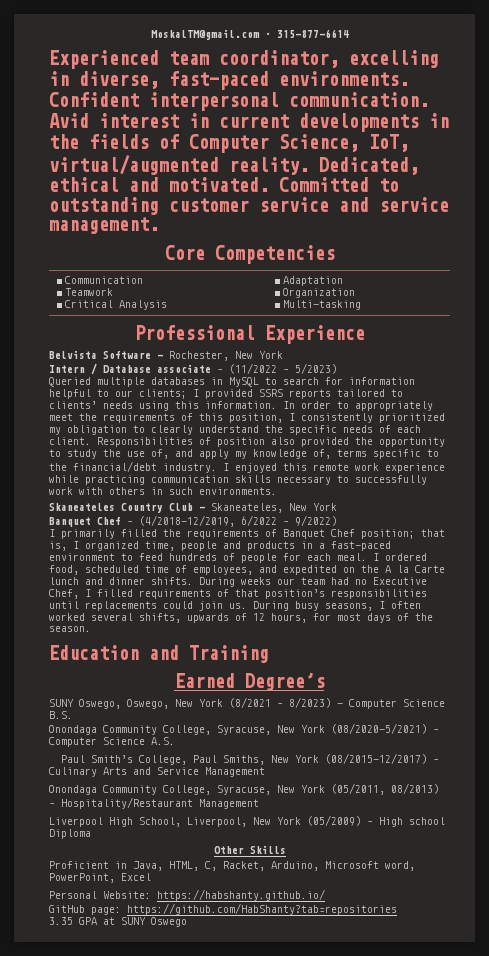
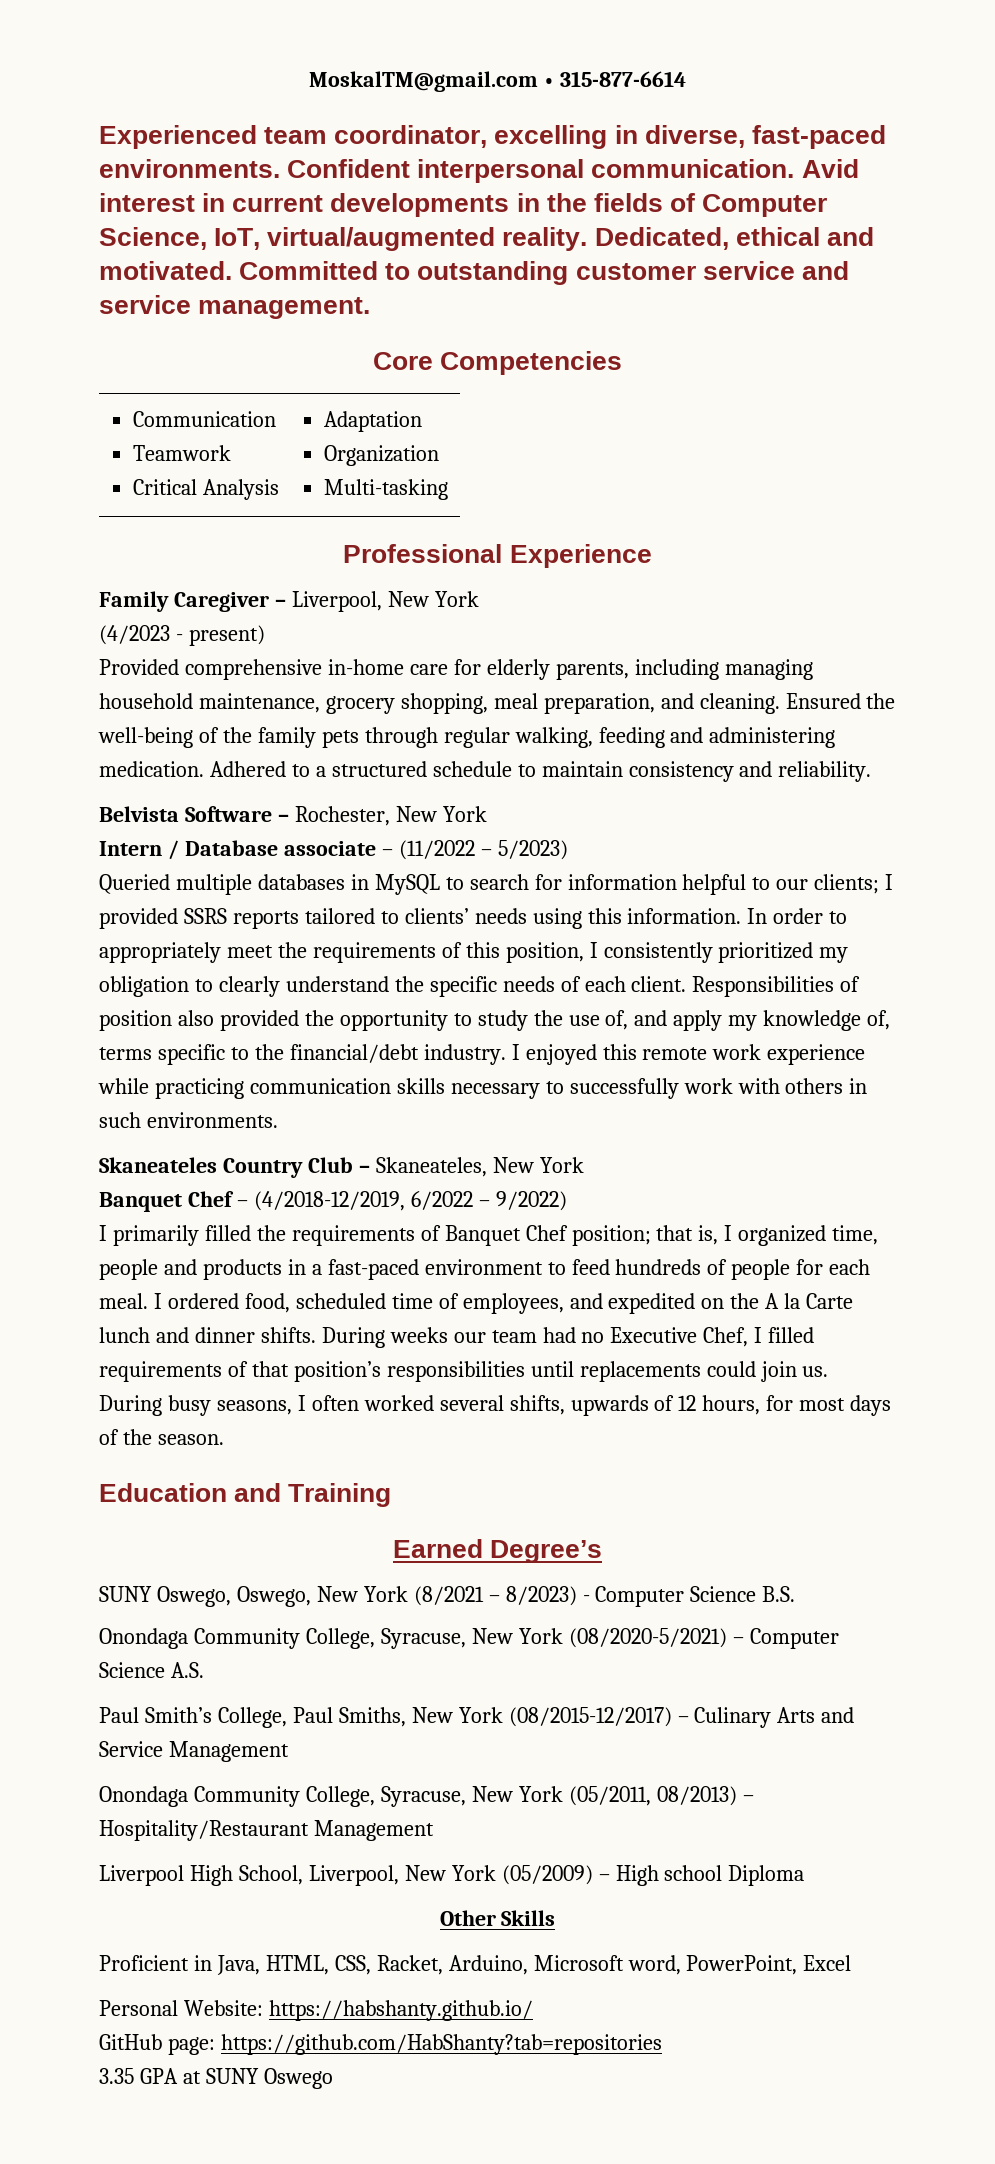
+ Family Caregiver – Liverpool, New York
+ (4/2023 - present)
+ Provided comprehensive in-home care for elderly parents, including managing household maintenance, grocery shopping, meal preparation, and cleaning. Ensured the well-being of the family pets through regular walking, feeding and administering medication. Adhered to a structured schedule to maintain consistency and reliability.
- Proficient in Java, HTML, C, Racket, Arduino, Microsoft word, PowerPoint, Excel
+ Proficient in Java, HTML, CSS, Racket, Arduino, Microsoft word, PowerPoint, Excel

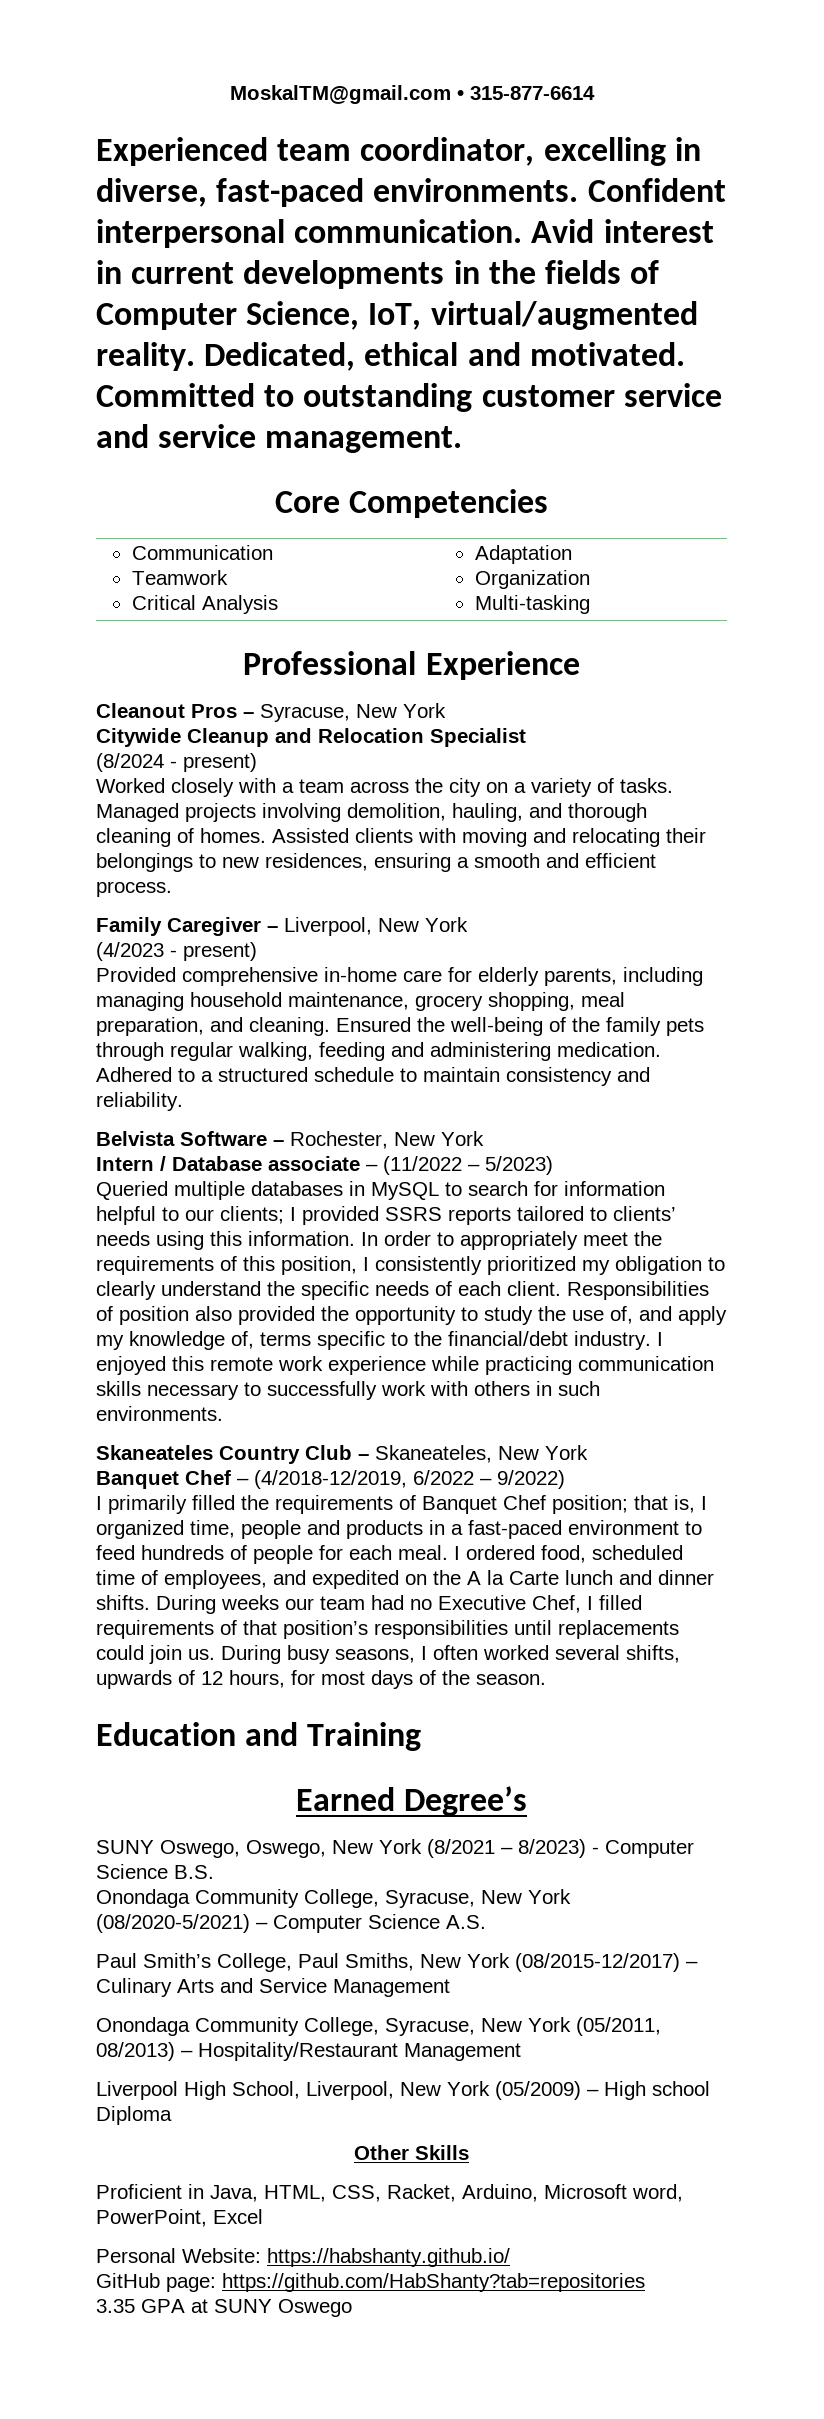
+ Cleanout Pros – Syracuse, New York
+ Citywide Cleanup and Relocation Specialist
+ (8/2024 - present)
+ Worked closely with a team across the city on a variety of tasks. Managed projects involving demolition, hauling, and thorough cleaning of homes. Assisted clients with moving and relocating their belongings to new residences, ensuring a smooth and efficient process.

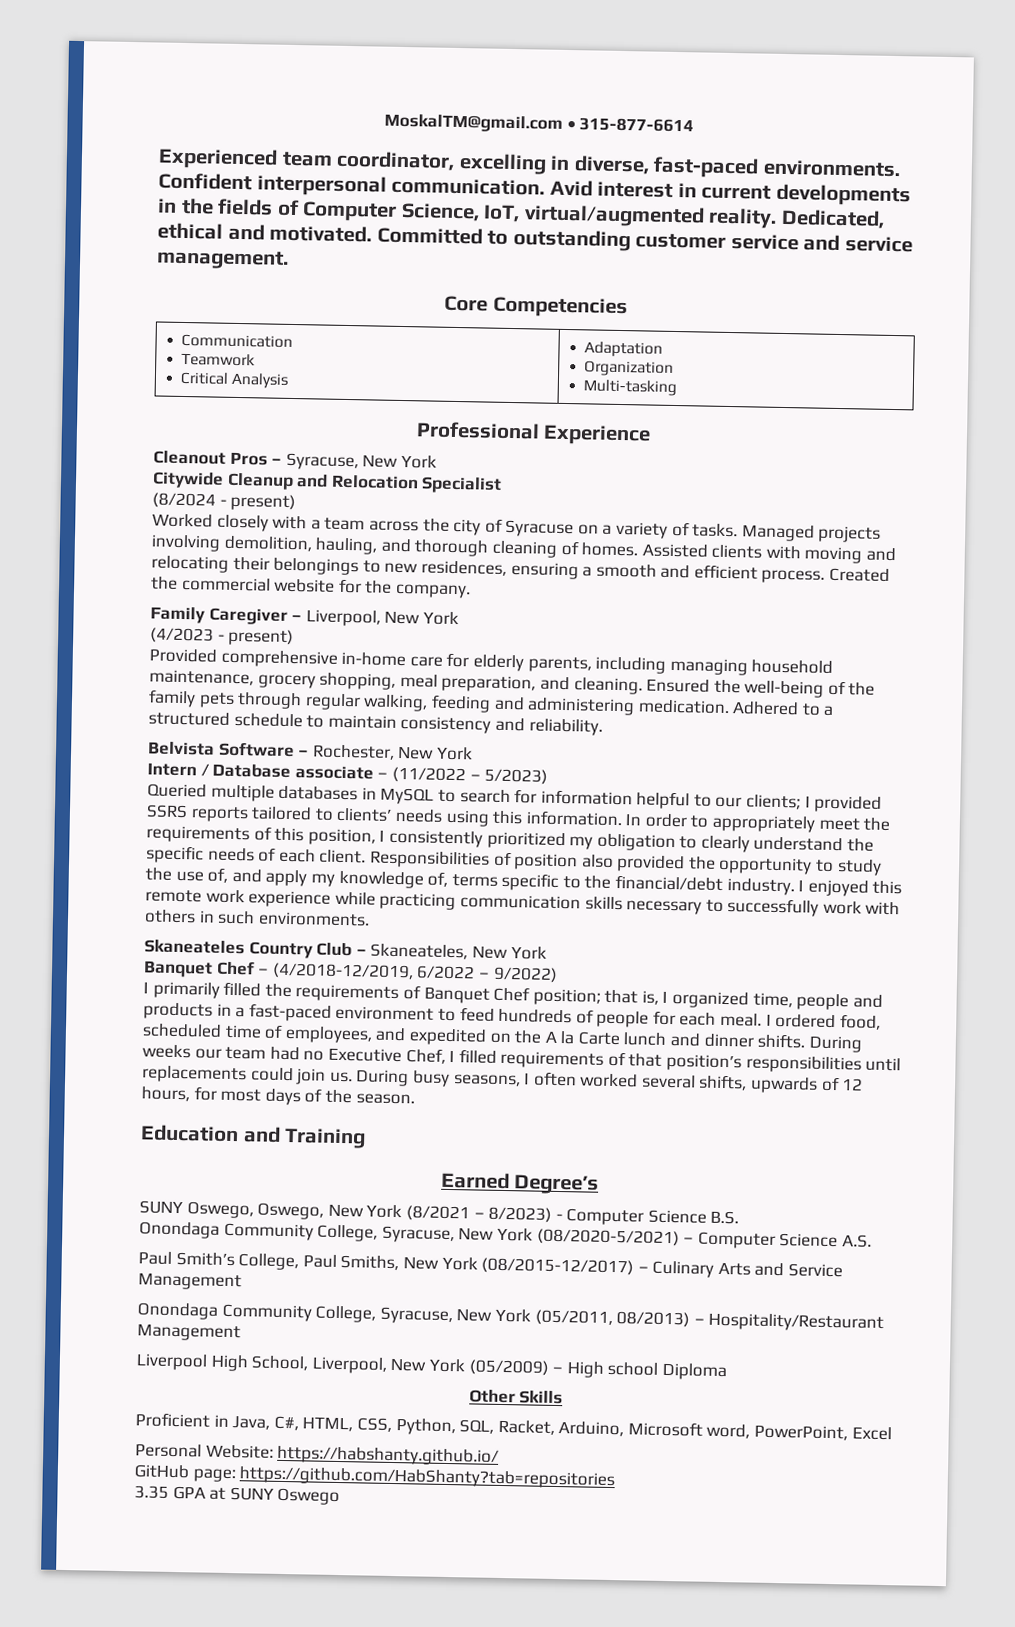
- Worked closely with a team across the city on a variety of tasks.
+ Worked closely with a team across the city of Syracuse on a variety of tasks.
+ Created the commercial website for the company.
- Proficient in Java, HTML, CSS, Racket, Arduino, Microsoft word, PowerPoint, Excel
+ Proficient in Java, C#, HTML, CSS, Python, SQL, Racket, Arduino, Microsoft word, PowerPoint, Excel

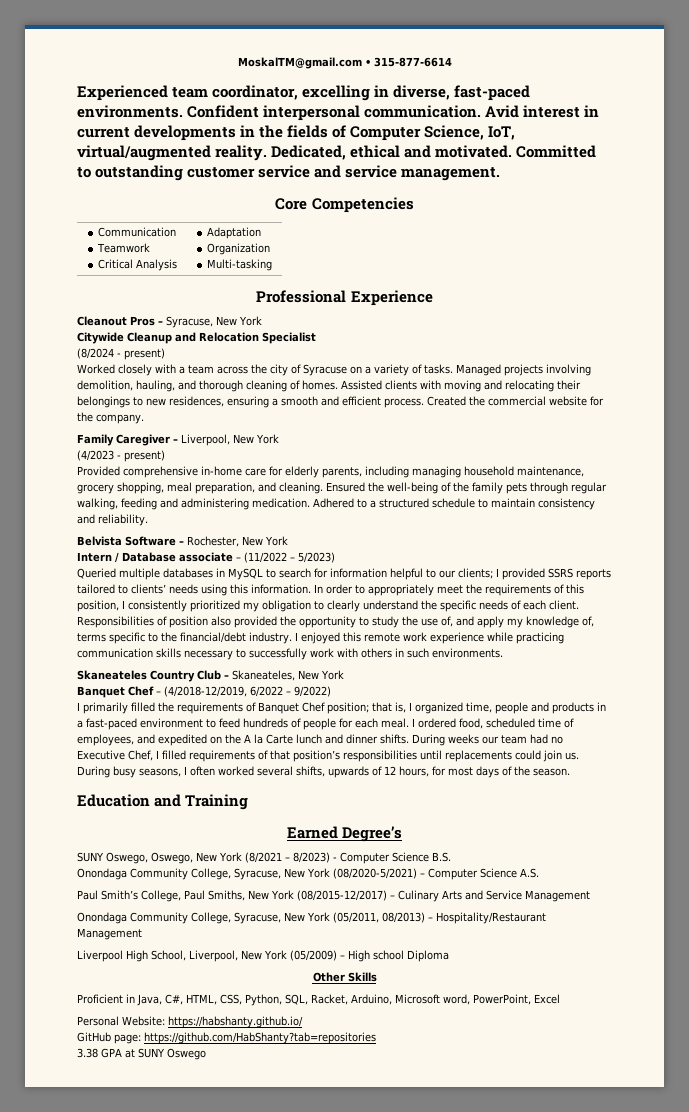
- 3.35 GPA at SUNY Oswego
+ 3.38 GPA at SUNY Oswego

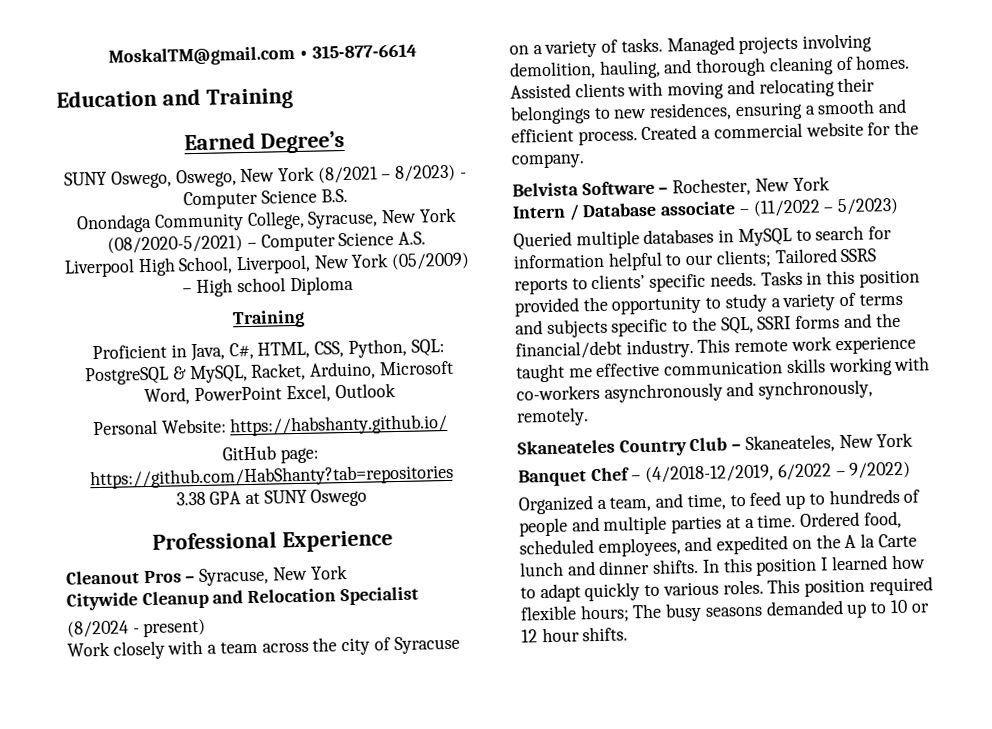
- Experienced team coordinator, excelling in diverse, fast-paced environments. Confident interpersonal communication. Avid interest in current developments in the fields of Computer Science, IoT, virtual/augmented reality. Dedicated, ethical and motivated. Committed to outstanding customer service and service management.
- Core Competencies
- Communication
- Teamwork
- Critical Analysis | Adaptation
- Organization
- Multi-tasking
+ Education and Training
+ Earned Degree’s
+ SUNY Oswego, Oswego, New York (8/2021 – 8/2023) - Computer Science B.S.
+ Onondaga Community College, Syracuse, New York (08/2020-5/2021) – Computer Science A.S.
+ Liverpool High School, Liverpool, New York (05/2009) – High school Diploma
+ Training
+ Proficient in Java, C#, HTML, CSS, Python, SQL: PostgreSQL & MySQL, Racket, Arduino, Microsoft Word, PowerPoint Excel, Outlook
+ Personal Website: https://habshanty.github.io/
+ GitHub page: https://github.com/HabShanty?tab=repositories
+ 3.38 GPA at SUNY Oswego
- Worked closely with a team across the city of Syracuse on a variety of tasks.
+ Work closely with a team across the city of Syracuse on a variety of tasks.
- Created the commercial website for the company.
+ Created a commercial website for the company.
- Family Caregiver – Liverpool, New York
- (4/2023 - present)
- Provided comprehensive in-home care for elderly parents, including managing household maintenance, grocery shopping, meal preparation, and cleaning. Ensured the well-being of the family pets through regular walking, feeding and administering medication. Adhered to a structured schedule to maintain consistency and reliability.
- Queried multiple databases in MySQL to search for information helpful to our clients; I provided SSRS reports tailored to clients’ needs using this information. In order to appropriately meet the requirements of this position, I consistently prioritized my obligation to clearly understand the specific needs of each client. Responsibilities of position also provided the opportunity to study the use of, and apply my knowledge of, terms specific to the financial/debt industry. I enjoyed this remote work experience while practicing communication skills necessary to successfully work with others in such environments.
+ Queried multiple databases in MySQL to search for information helpful to our clients; Tailored SSRS reports to clients’ specific needs. Tasks in this position provided the opportunity to study a variety of terms and subjects specific to the SQL, SSRI forms and the financial/debt industry. This remote work experience taught me effective communication skills working with co-workers asynchronously and synchronously, remotely.
- I primarily filled the requirements of Banquet Chef position; that is, I organized time, people and products in a fast-paced environment to feed hundreds of people for each meal. I ordered food, scheduled time of employees, and expedited on the A la Carte lunch and dinner shifts.
+ Organized a team, and time, to feed up to hundreds of people and multiple parties at a time. Ordered food, scheduled employees, and expedited on the A la Carte lunch and dinner shifts.
- During weeks our team had no Executive Chef, I filled requirements of that position’s responsibilities until replacements could join us. During busy seasons, I often worked several shifts, upwards of 12 hours, for most days of the season.
- Education and Training
- Earned Degree’s
- SUNY Oswego, Oswego, New York (8/2021 – 8/2023) - Computer Science B.S.
- Onondaga Community College, Syracuse, New York (08/2020-5/2021) – Computer Science A.S.
- Paul Smith’s College, Paul Smiths, New York (08/2015-12/2017) – Culinary Arts and Service Management
- Onondaga Community College, Syracuse, New York (05/2011, 08/2013) – Hospitality/Restaurant Management
- Liverpool High School, Liverpool, New York (05/2009) – High school Diploma
- Other Skills
- Proficient in Java, C#, HTML, CSS, Python, SQL, Racket, Arduino, Microsoft word, PowerPoint, Excel
- Personal Website: https://habshanty.github.io/
- GitHub page: https://github.com/HabShanty?tab=repositories
- 3.38 GPA at SUNY Oswego
+ In this position I learned how to adapt quickly to various roles. This position required flexible hours; The busy seasons demanded up to 10 or 12 hour shifts.

